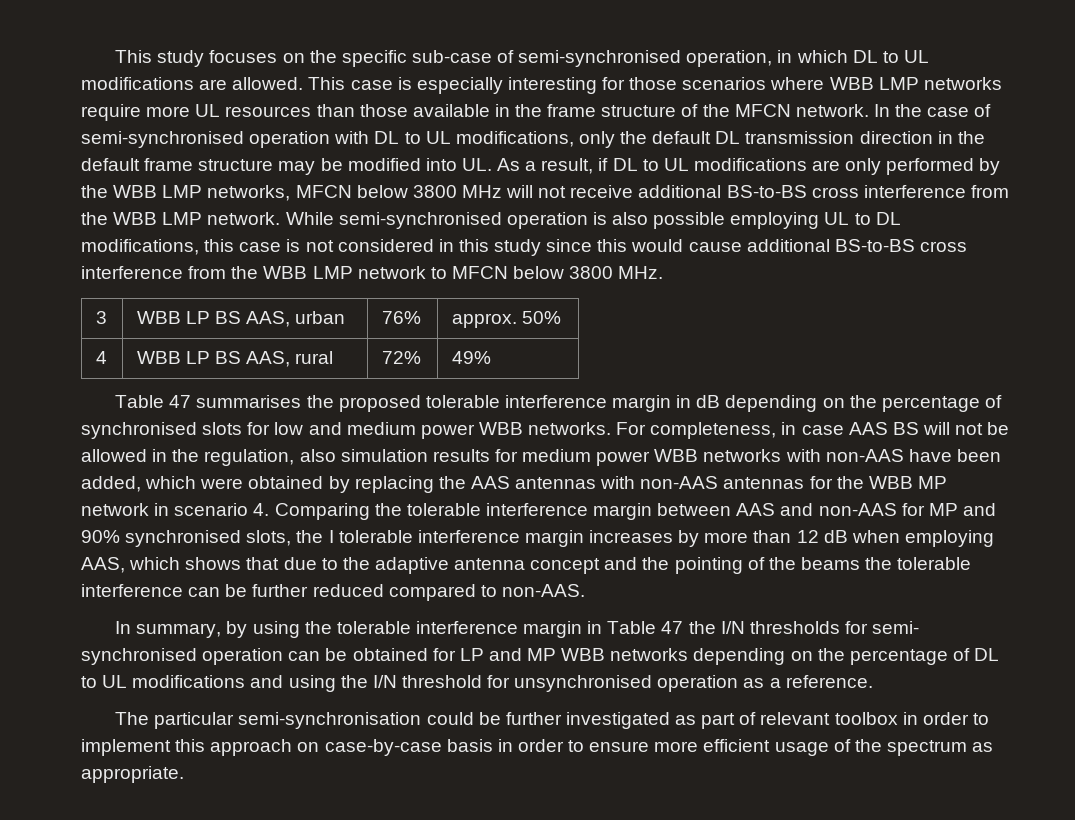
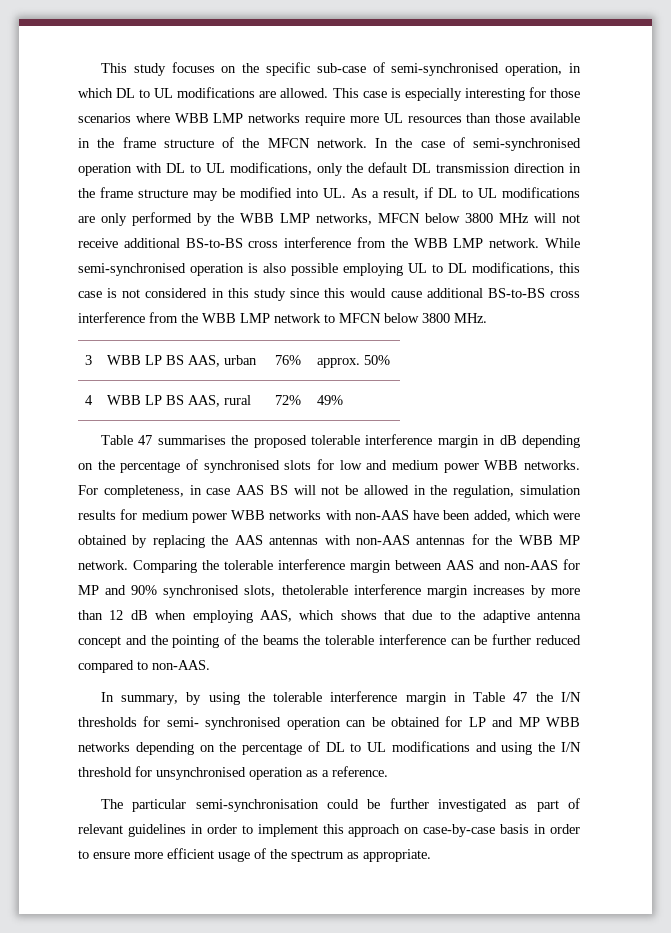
- In the case of semi-synchronised operation with DL to UL modifications, only the default DL transmission direction in the default frame structure may be modified into UL. As a result, if DL to UL modifications are only performed by the WBB LMP networks, MFCN below 3800 MHz will not receive additional BS-to-BS cross interference from the WBB LMP network.
+ In the case of semi-synchronised operation with DL to UL modifications, only the default DL transmission direction in the frame structure may be modified into UL. As a result, if DL to UL modifications are only performed by the WBB LMP networks, MFCN below 3800 MHz will not receive additional BS-to-BS cross interference from the WBB LMP network.
- For completeness, in case AAS BS will not be allowed in the regulation, also simulation results for medium power WBB networks with non-AAS have been added, which were obtained by replacing the AAS antennas with non-AAS antennas for the WBB MP network in scenario 4. Comparing the tolerable interference margin between AAS and non-AAS for MP and 90% synchronised slots, the I tolerable interference margin increases by more than 12 dB when employing AAS, which shows that due to the adaptive antenna concept and the pointing of the beams the tolerable interference can be further reduced compared to non-AAS.
+ For completeness, in case AAS BS will not be allowed in the regulation, simulation results for medium power WBB networks with non-AAS have been added, which were obtained by replacing the AAS antennas with non-AAS antennas for the WBB MP network. Comparing the tolerable interference margin between AAS and non-AAS for MP and 90% synchronised slots, thetolerable interference margin increases by more than 12 dB when employing AAS, which shows that due to the adaptive antenna concept and the pointing of the beams the tolerable interference can be further reduced compared to non-AAS.
- The particular semi-synchronisation could be further investigated as part of relevant toolbox in order to implement this approach on case-by-case basis in order to ensure more efficient usage of the spectrum as appropriate.
+ The particular semi-synchronisation could be further investigated as part of relevant guidelines in order to implement this approach on case-by-case basis in order to ensure more efficient usage of the spectrum as appropriate.

